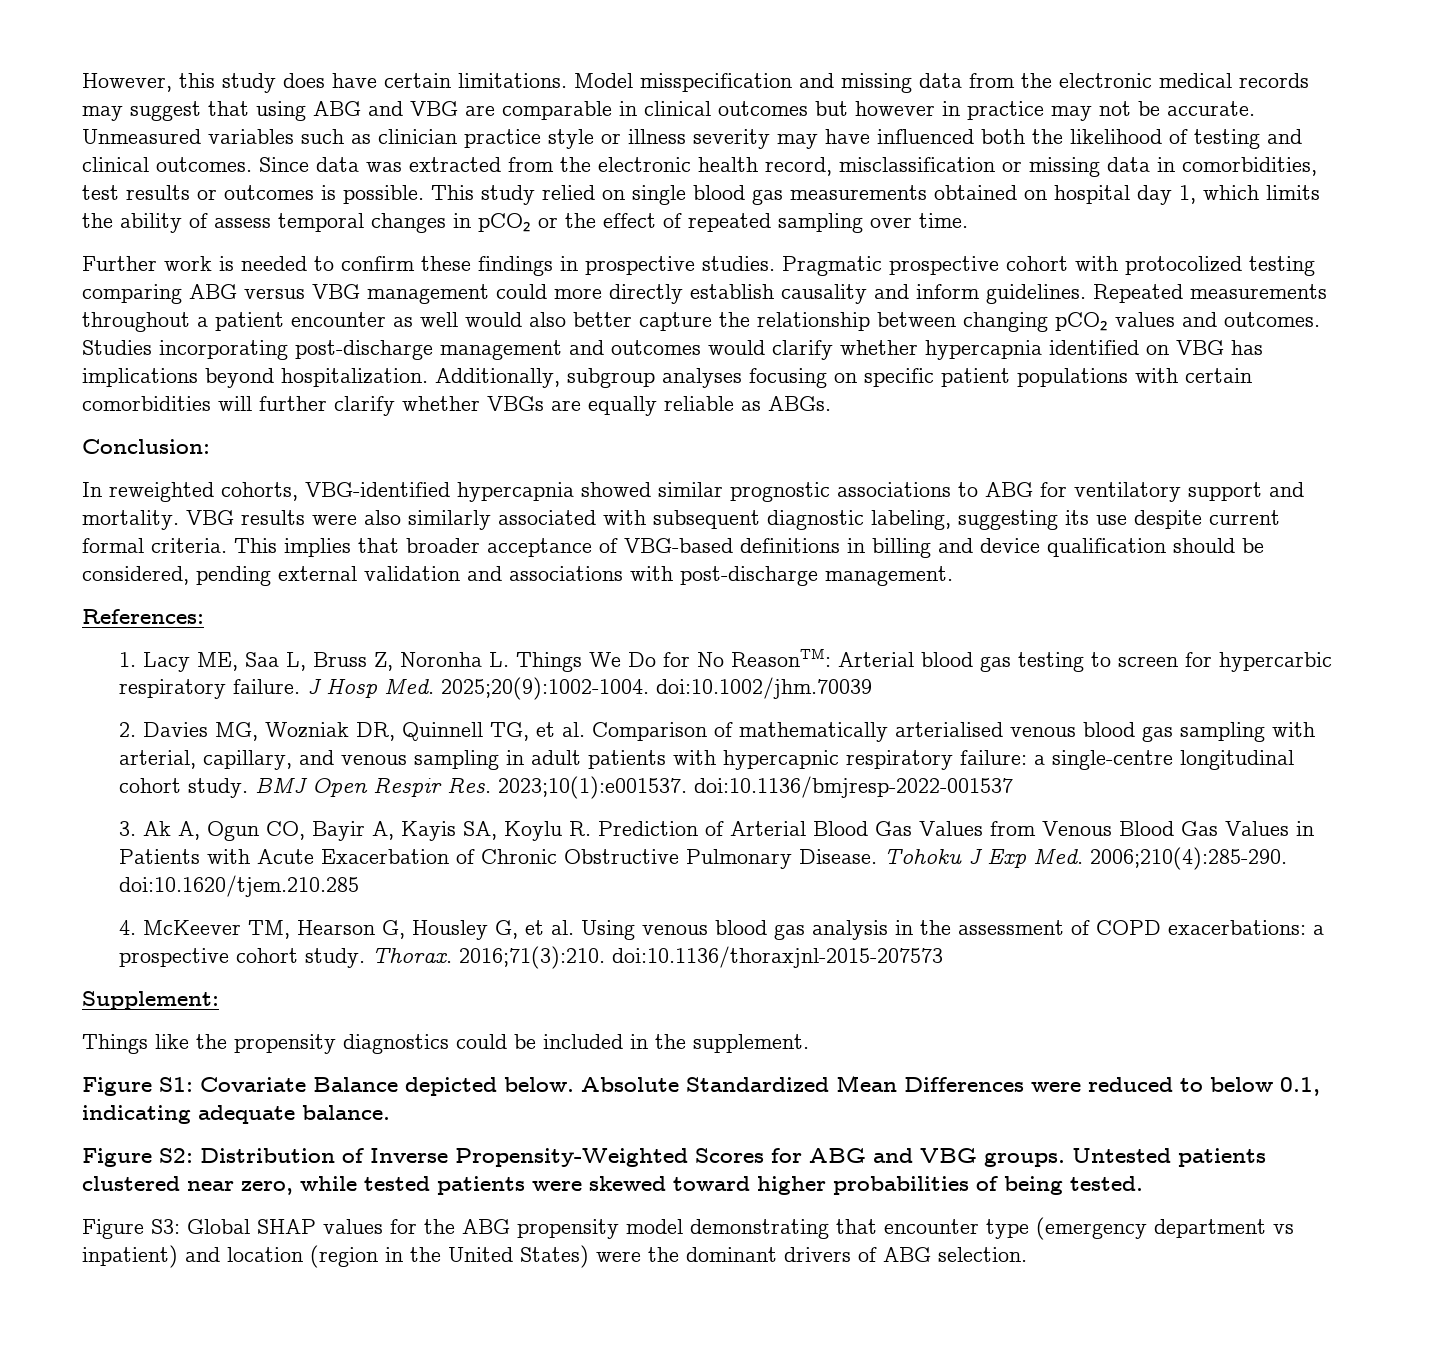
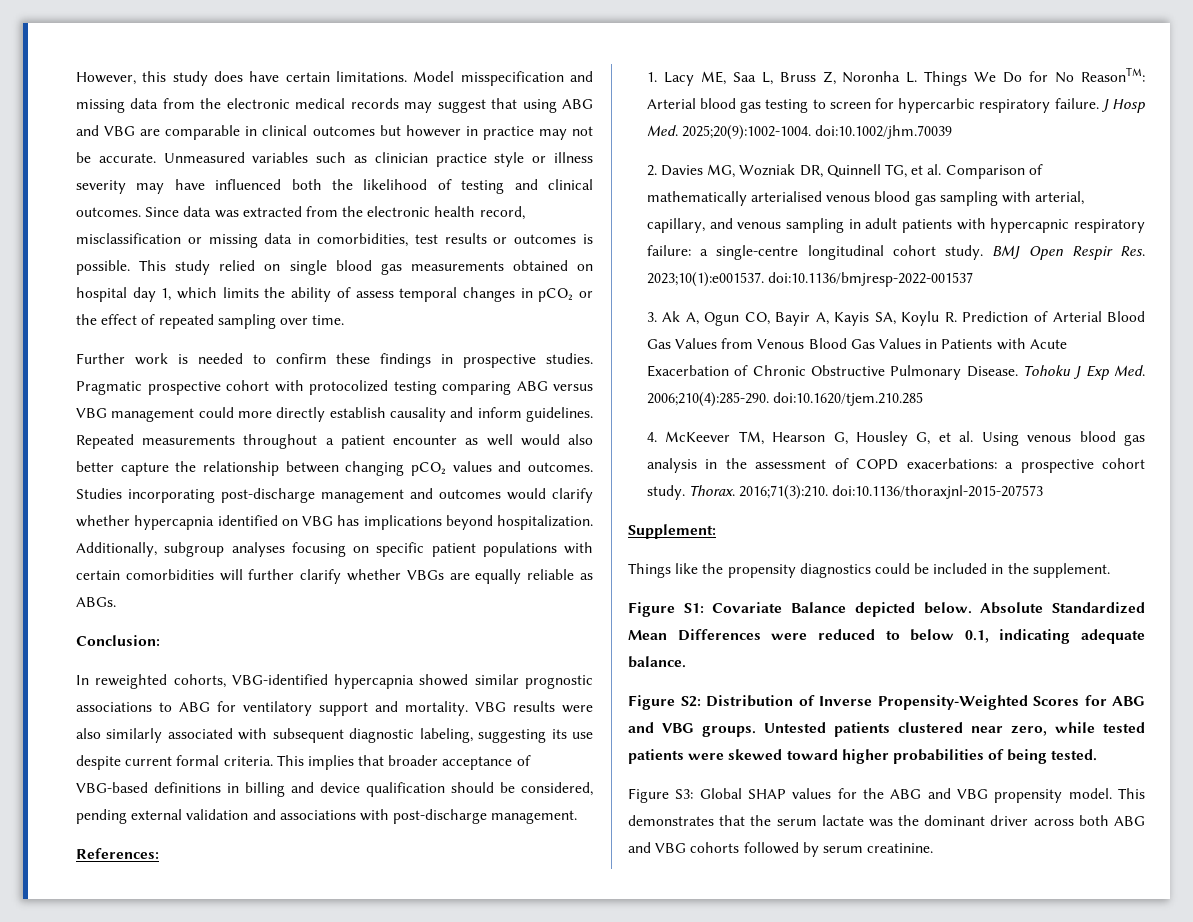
- Figure S3: Global SHAP values for the ABG propensity model demonstrating that encounter type (emergency department vs inpatient) and location (region in the United States) were the dominant drivers of ABG selection.
+ Figure S3: Global SHAP values for the ABG and VBG propensity model. This demonstrates that the serum lactate was the dominant driver across both ABG and VBG cohorts followed by serum creatinine.

